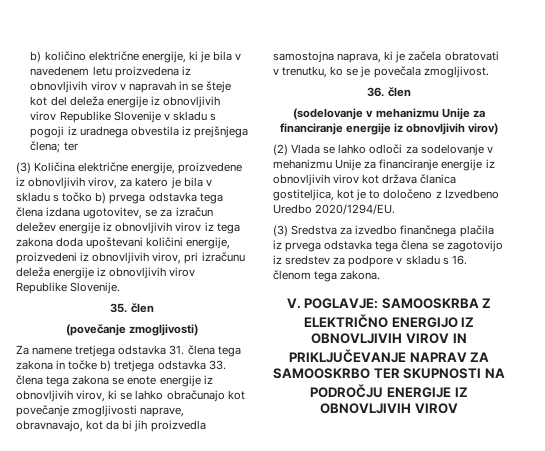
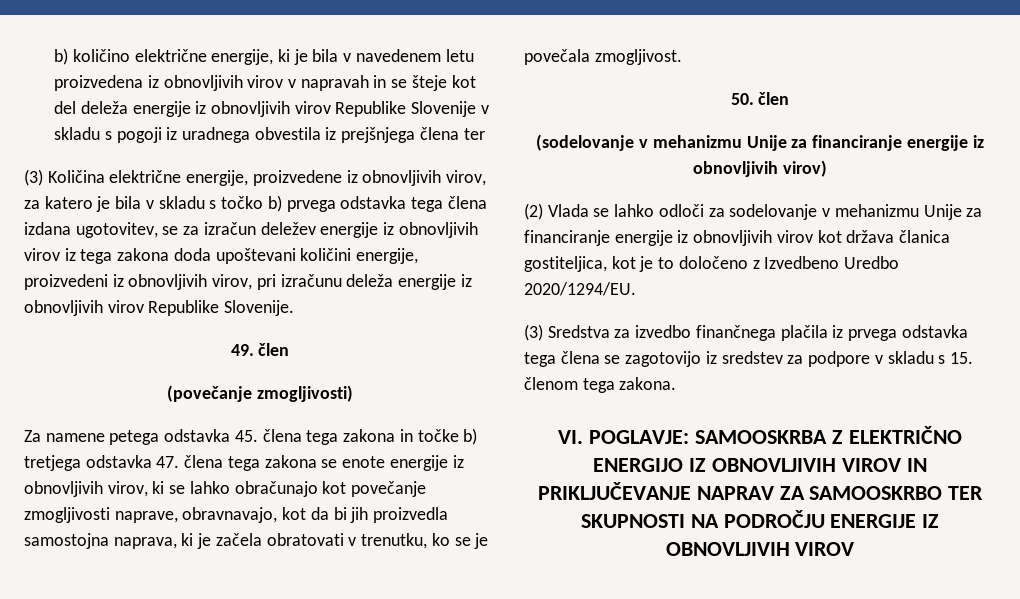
- b) količino električne energije, ki je bila v navedenem letu proizvedena iz obnovljivih virov v napravah in se šteje kot del deleža energije iz obnovljivih virov Republike Slovenije v skladu s pogoji iz uradnega obvestila iz prejšnjega člena; ter
+ b) količino električne energije, ki je bila v navedenem letu proizvedena iz obnovljivih virov v napravah in se šteje kot del deleža energije iz obnovljivih virov Republike Slovenije v skladu s pogoji iz uradnega obvestila iz prejšnjega člena ter
- 35. člen
+ 49. člen
- Za namene tretjega odstavka 31. člena tega zakona in točke b) tretjega odstavka 33. člena tega zakona se enote energije iz obnovljivih virov, ki se lahko obračunajo kot povečanje zmogljivosti naprave, obravnavajo, kot da bi jih proizvedla samostojna naprava, ki je začela obratovati v trenutku, ko se je povečala zmogljivost.
+ Za namene petega odstavka 45. člena tega zakona in točke b) tretjega odstavka 47. člena tega zakona se enote energije iz obnovljivih virov, ki se lahko obračunajo kot povečanje zmogljivosti naprave, obravnavajo, kot da bi jih proizvedla samostojna naprava, ki je začela obratovati v trenutku, ko se je povečala zmogljivost.
- 36. člen
+ 50. člen
- (3) Sredstva za izvedbo finančnega plačila iz prvega odstavka tega člena se zagotovijo iz sredstev za podpore v skladu s 16. členom tega zakona.
+ (3) Sredstva za izvedbo finančnega plačila iz prvega odstavka tega člena se zagotovijo iz sredstev za podpore v skladu s 15. členom tega zakona.
- V. POGLAVJE: SAMOOSKRBA Z ELEKTRIČNO ENERGIJO IZ OBNOVLJIVIH VIROV IN PRIKLJUČEVANJE NAPRAV ZA SAMOOSKRBO TER SKUPNOSTI NA PODROČJU ENERGIJE IZ OBNOVLJIVIH VIROV
+ VI. POGLAVJE: SAMOOSKRBA Z ELEKTRIČNO ENERGIJO IZ OBNOVLJIVIH VIROV IN PRIKLJUČEVANJE NAPRAV ZA SAMOOSKRBO TER SKUPNOSTI NA PODROČJU ENERGIJE IZ OBNOVLJIVIH VIROV

